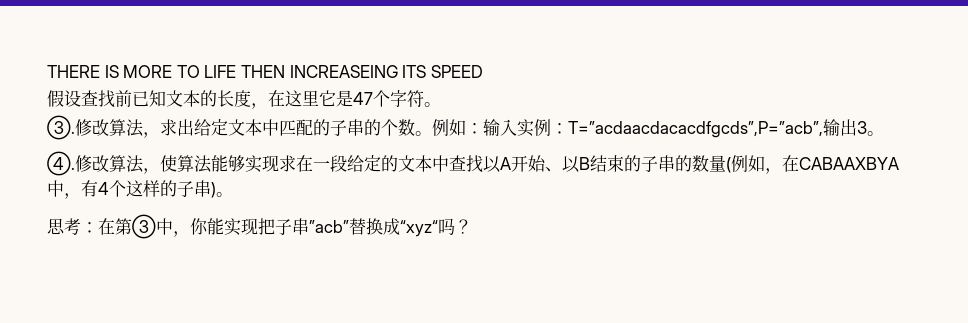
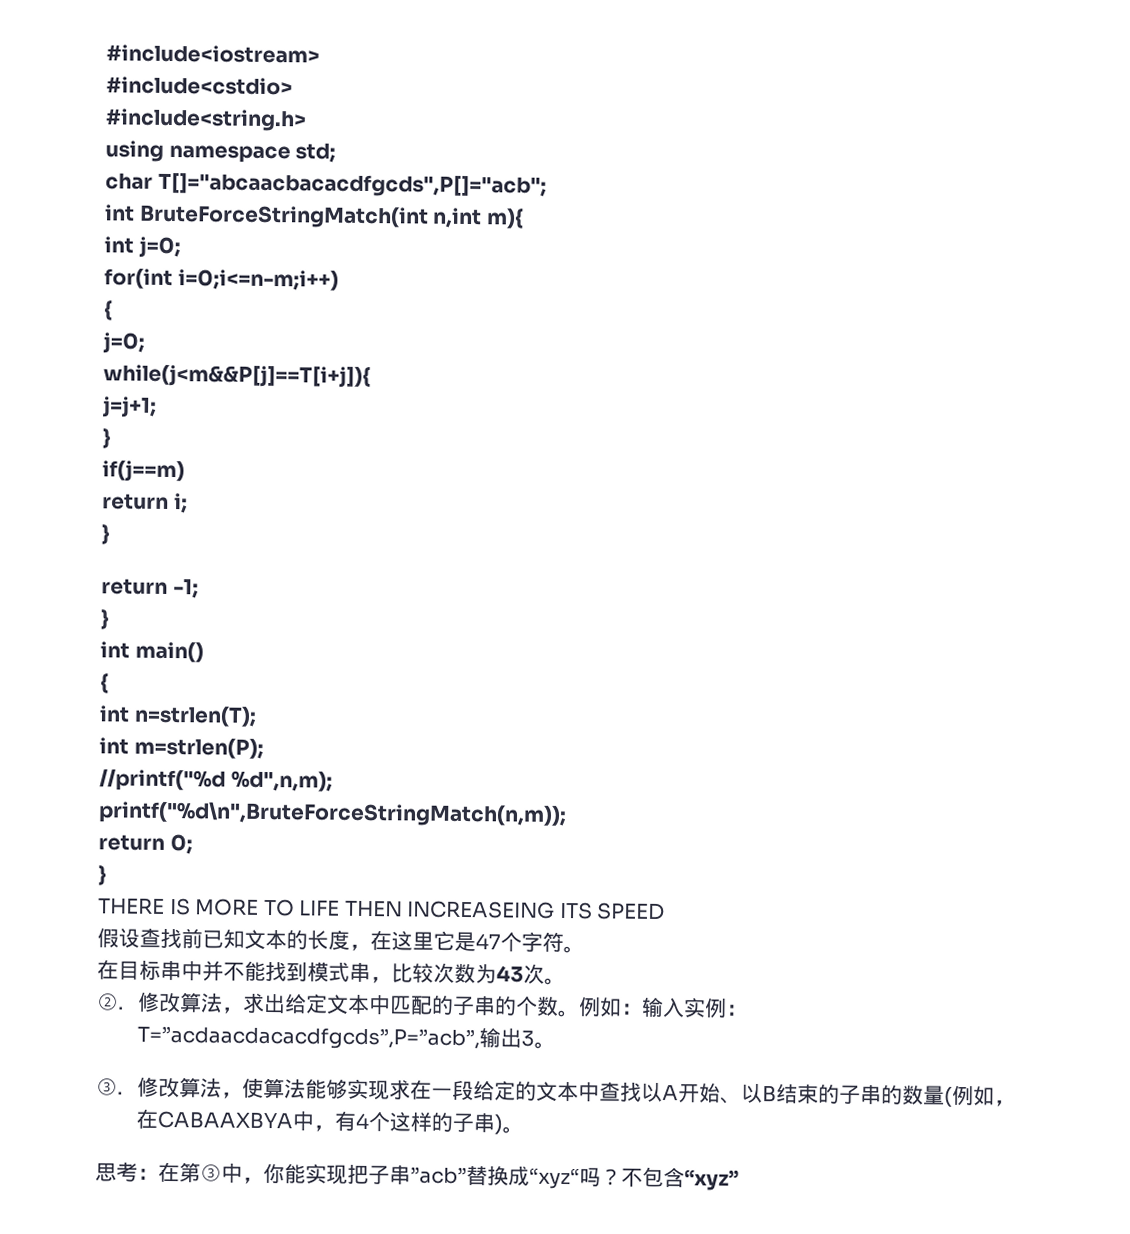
+ #include<iostream>
+ #include<cstdio>
+ #include<string.h>
+ using namespace std;
+ char T[]="abcaacbacacdfgcds",P[]="acb";
+ int BruteForceStringMatch(int n,int m){
+ int j=0;
+ for(int i=0;i<=n-m;i++)
+ {
+ j=0;
+ while(j<m&&P[j]==T[i+j]){
+ j=j+1;
+ }
+ if(j==m)
+ return i;
+ }
+ return -1;
+ }
+ int main()
+ {
+ int n=strlen(T);
+ int m=strlen(P);
+ //printf("%d %d",n,m);
+ printf("%d\n",BruteForceStringMatch(n,m));
+ return 0;
+ }
- ③.修改算法，求出给定文本中匹配的子串的个数。
+ 在目标串中并不能找到模式串，比较次数为43次。
+ ②.修改算法，求出给定文本中匹配的子串的个数。
- ④.修改算法，使算法能够实现求在一段给定的文本中查找以A开始、以B结束的子串的数量(例如，在CABAAXBYA中，有4个这样的子串)。
+ ③.修改算法，使算法能够实现求在一段给定的文本中查找以A开始、以B结束的子串的数量(例如，在CABAAXBYA中，有4个这样的子串)。
+ 不包含“xyz”

